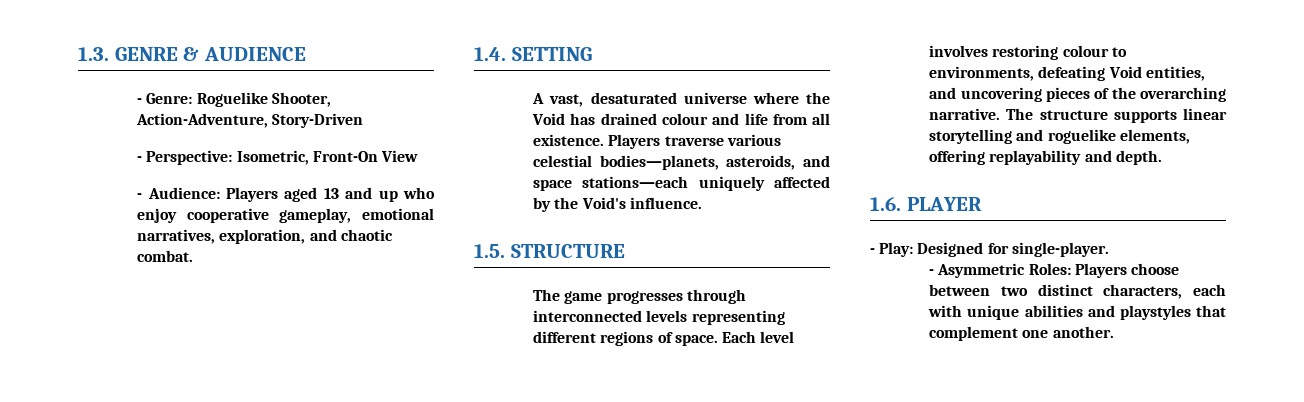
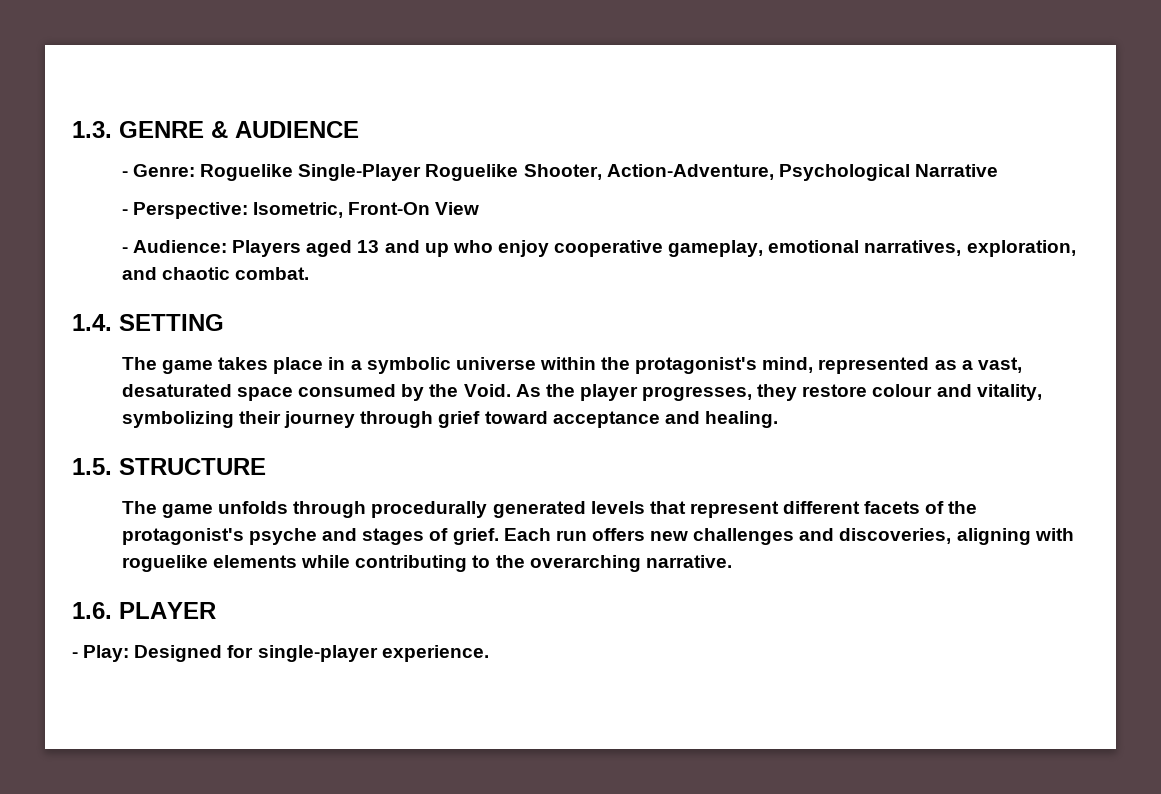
- - Genre: Roguelike Shooter, Action-Adventure, Story-Driven
+ - Genre: Roguelike Single-Player Roguelike Shooter, Action-Adventure, Psychological Narrative
- A vast, desaturated universe where the Void has drained colour and life from all existence. Players traverse various celestial bodies—planets, asteroids, and space stations—each uniquely affected by the Void's influence.
+ The game takes place in a symbolic universe within the protagonist's mind, represented as a vast, desaturated space consumed by the Void. As the player progresses, they restore colour and vitality, symbolizing their journey through grief toward acceptance and healing.
  1.5. STRUCTURE
- The game progresses through interconnected levels representing different regions of space. Each level involves restoring colour to environments, defeating Void entities, and uncovering pieces of the overarching narrative. The structure supports linear storytelling and roguelike elements, offering replayability and depth.
+ The game unfolds through procedurally generated levels that represent different facets of the protagonist's psyche and stages of grief. Each run offers new challenges and discoveries, aligning with roguelike elements while contributing to the overarching narrative.
- - Play: Designed for single-player.
- - Asymmetric Roles: Players choose between two distinct characters, each with unique abilities and playstyles that complement one another.
+ - Play: Designed for single-player experience.

